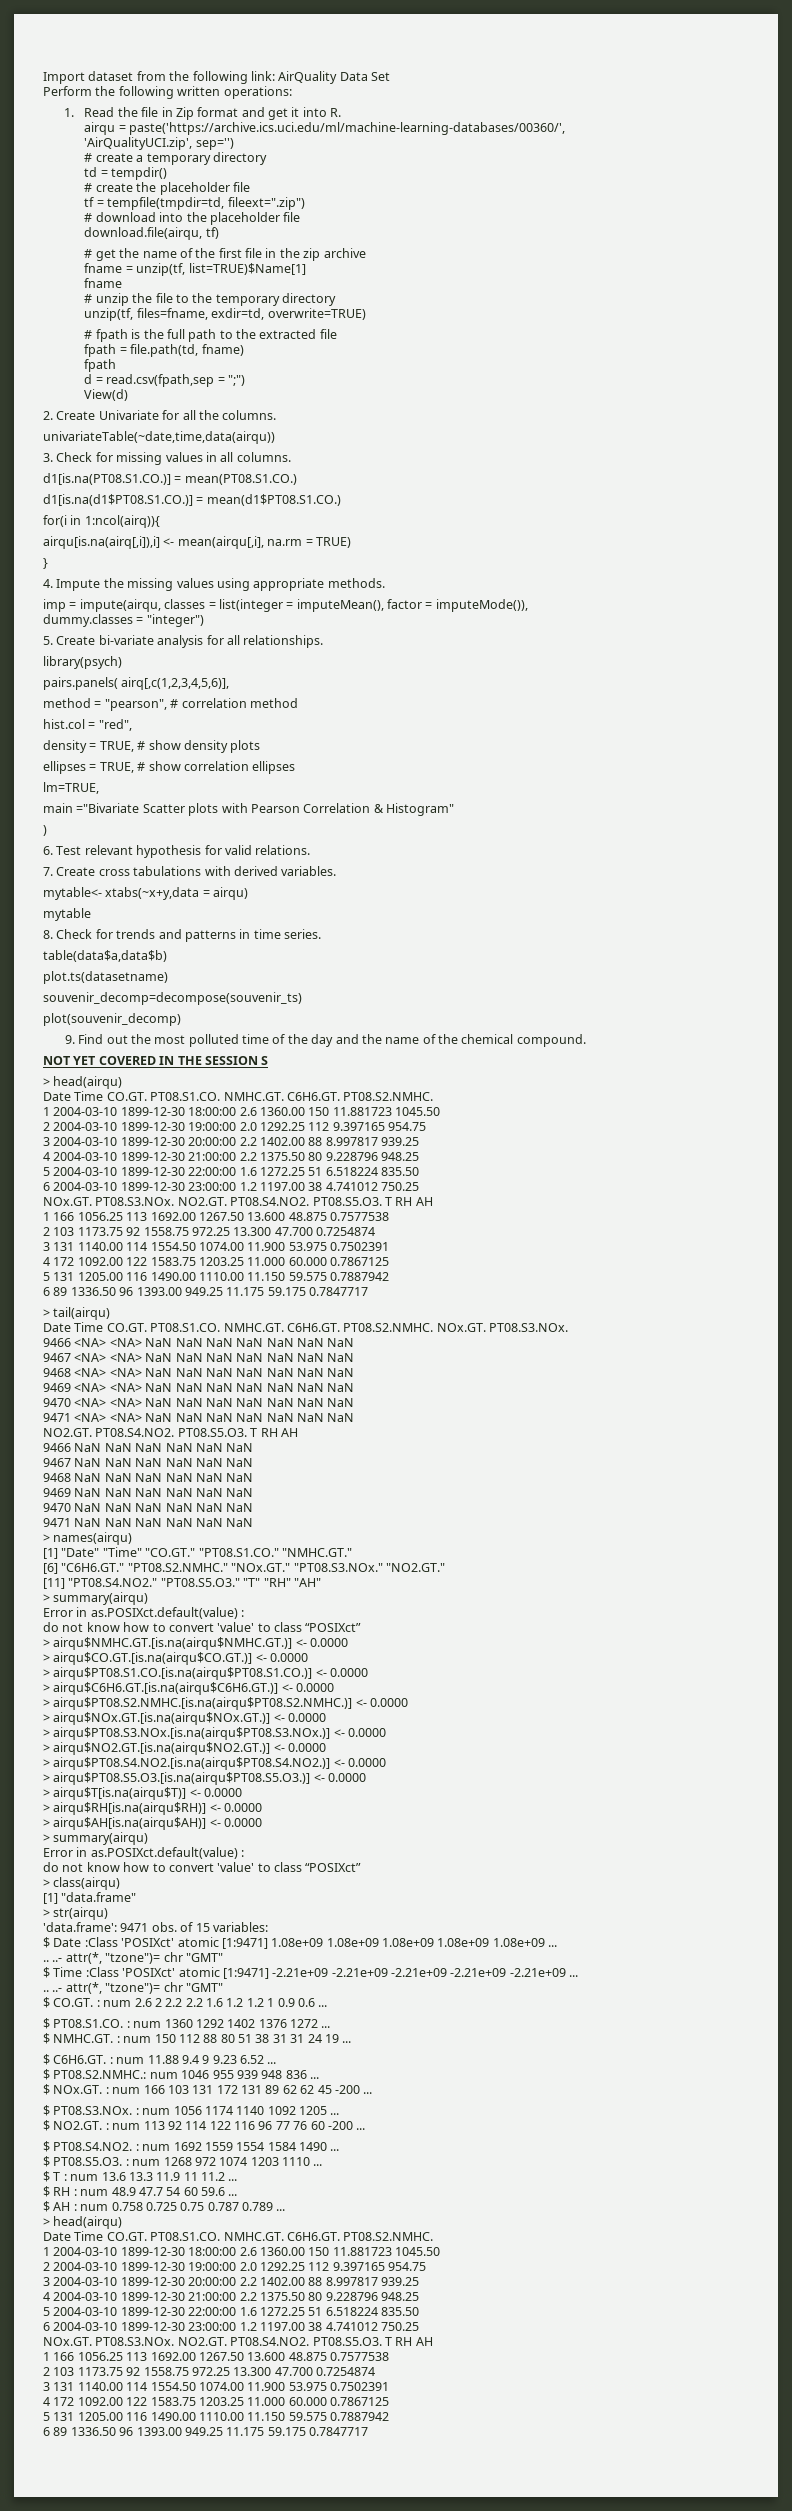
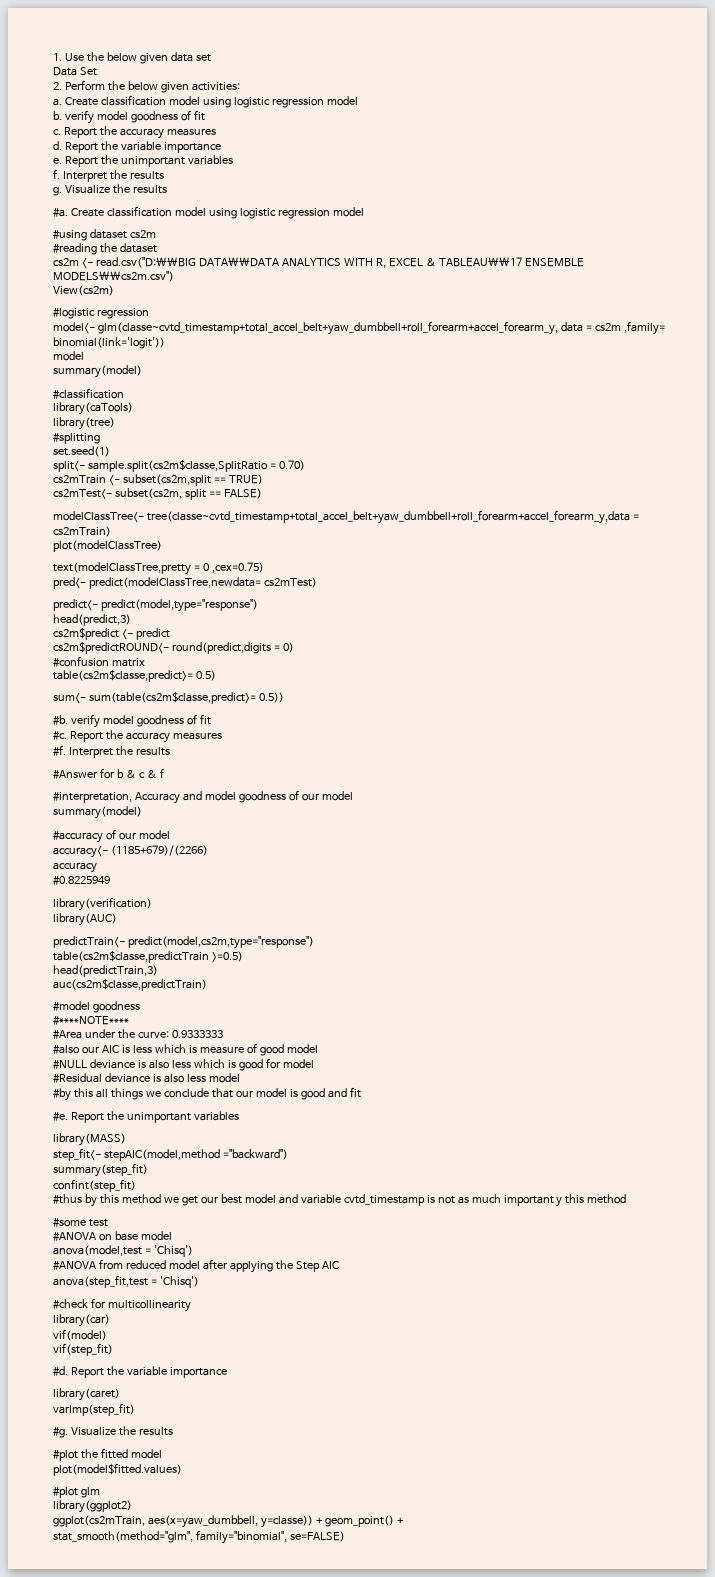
- Import dataset from the following link: AirQuality Data Set
+ 1. Use the below given data set
+ Data Set
- Perform the following written operations:
- 1. Read the file in Zip format and get it into R.
- airqu = paste('https://archive.ics.uci.edu/ml/machine-learning-databases/00360/',
- 'AirQualityUCI.zip', sep='')
- # create a temporary directory
- td = tempdir()
- # create the placeholder file
- tf = tempfile(tmpdir=td, fileext=".zip")
- # download into the placeholder file
- download.file(airqu, tf)
- # get the name of the first file in the zip archive
- fname = unzip(tf, list=TRUE)$Name[1]
- fname
- # unzip the file to the temporary directory
- unzip(tf, files=fname, exdir=td, overwrite=TRUE)
- # fpath is the full path to the extracted file
- fpath = file.path(td, fname)
- fpath
- d = read.csv(fpath,sep = ";")
- View(d)
- 2. Create Univariate for all the columns.
- univariateTable(~date,time,data(airqu))
- 3. Check for missing values in all columns.
- d1[is.na(PT08.S1.CO.)] = mean(PT08.S1.CO.)
- d1[is.na(d1$PT08.S1.CO.)] = mean(d1$PT08.S1.CO.)
- for(i in 1:ncol(airq)){
- airqu[is.na(airq[,i]),i] <- mean(airqu[,i], na.rm = TRUE)
- }
- 4. Impute the missing values using appropriate methods.
- imp = impute(airqu, classes = list(integer = imputeMean(), factor = imputeMode()),
- dummy.classes = "integer")
- 5. Create bi-variate analysis for all relationships.
- library(psych)
- pairs.panels( airq[,c(1,2,3,4,5,6)],
- method = "pearson", # correlation method
- hist.col = "red",
- density = TRUE, # show density plots
- ellipses = TRUE, # show correlation ellipses
- lm=TRUE,
- main ="Bivariate Scatter plots with Pearson Correlation & Histogram"
- )
- 6. Test relevant hypothesis for valid relations.
- 7. Create cross tabulations with derived variables.
- mytable<- xtabs(~x+y,data = airqu)
- mytable
- 8. Check for trends and patterns in time series.
- table(data$a,data$b)
- plot.ts(datasetname)
- souvenir_decomp=decompose(souvenir_ts)
- plot(souvenir_decomp)
- 9. Find out the most polluted time of the day and the name of the chemical compound.
- NOT YET COVERED IN THE SESSION S
- > head(airqu)
- Date Time CO.GT. PT08.S1.CO. NMHC.GT. C6H6.GT. PT08.S2.NMHC.
- 1 2004-03-10 1899-12-30 18:00:00 2.6 1360.00 150 11.881723 1045.50
- 2 2004-03-10 1899-12-30 19:00:00 2.0 1292.25 112 9.397165 954.75
- 3 2004-03-10 1899-12-30 20:00:00 2.2 1402.00 88 8.997817 939.25
- 4 2004-03-10 1899-12-30 21:00:00 2.2 1375.50 80 9.228796 948.25
- 5 2004-03-10 1899-12-30 22:00:00 1.6 1272.25 51 6.518224 835.50
- 6 2004-03-10 1899-12-30 23:00:00 1.2 1197.00 38 4.741012 750.25
- NOx.GT. PT08.S3.NOx. NO2.GT. PT08.S4.NO2. PT08.S5.O3. T RH AH
- 1 166 1056.25 113 1692.00 1267.50 13.600 48.875 0.7577538
- 2 103 1173.75 92 1558.75 972.25 13.300 47.700 0.7254874
- 3 131 1140.00 114 1554.50 1074.00 11.900 53.975 0.7502391
- 4 172 1092.00 122 1583.75 1203.25 11.000 60.000 0.7867125
- 5 131 1205.00 116 1490.00 1110.00 11.150 59.575 0.7887942
- 6 89 1336.50 96 1393.00 949.25 11.175 59.175 0.7847717
- > tail(airqu)
- Date Time CO.GT. PT08.S1.CO. NMHC.GT. C6H6.GT. PT08.S2.NMHC. NOx.GT. PT08.S3.NOx.
- 9466 <NA> <NA> NaN NaN NaN NaN NaN NaN NaN
- 9467 <NA> <NA> NaN NaN NaN NaN NaN NaN NaN
- 9468 <NA> <NA> NaN NaN NaN NaN NaN NaN NaN
- 9469 <NA> <NA> NaN NaN NaN NaN NaN NaN NaN
- 9470 <NA> <NA> NaN NaN NaN NaN NaN NaN NaN
- 9471 <NA> <NA> NaN NaN NaN NaN NaN NaN NaN
- NO2.GT. PT08.S4.NO2. PT08.S5.O3. T RH AH
- 9466 NaN NaN NaN NaN NaN NaN
- 9467 NaN NaN NaN NaN NaN NaN
- 9468 NaN NaN NaN NaN NaN NaN
- 9469 NaN NaN NaN NaN NaN NaN
- 9470 NaN NaN NaN NaN NaN NaN
- 9471 NaN NaN NaN NaN NaN NaN
- > names(airqu)
- [1] "Date" "Time" "CO.GT." "PT08.S1.CO." "NMHC.GT."
- [6] "C6H6.GT." "PT08.S2.NMHC." "NOx.GT." "PT08.S3.NOx." "NO2.GT."
- [11] "PT08.S4.NO2." "PT08.S5.O3." "T" "RH" "AH"
- > summary(airqu)
- Error in as.POSIXct.default(value) :
- do not know how to convert 'value' to class “POSIXct”
- > airqu$NMHC.GT.[is.na(airqu$NMHC.GT.)] <- 0.0000
- > airqu$CO.GT.[is.na(airqu$CO.GT.)] <- 0.0000
- > airqu$PT08.S1.CO.[is.na(airqu$PT08.S1.CO.)] <- 0.0000
- > airqu$C6H6.GT.[is.na(airqu$C6H6.GT.)] <- 0.0000
- > airqu$PT08.S2.NMHC.[is.na(airqu$PT08.S2.NMHC.)] <- 0.0000
- > airqu$NOx.GT.[is.na(airqu$NOx.GT.)] <- 0.0000
- > airqu$PT08.S3.NOx.[is.na(airqu$PT08.S3.NOx.)] <- 0.0000
- > airqu$NO2.GT.[is.na(airqu$NO2.GT.)] <- 0.0000
- > airqu$PT08.S4.NO2.[is.na(airqu$PT08.S4.NO2.)] <- 0.0000
- > airqu$PT08.S5.O3.[is.na(airqu$PT08.S5.O3.)] <- 0.0000
- > airqu$T[is.na(airqu$T)] <- 0.0000
- > airqu$RH[is.na(airqu$RH)] <- 0.0000
- > airqu$AH[is.na(airqu$AH)] <- 0.0000
- > summary(airqu)
- Error in as.POSIXct.default(value) :
- do not know how to convert 'value' to class “POSIXct”
- > class(airqu)
- [1] "data.frame"
- > str(airqu)
- 'data.frame': 9471 obs. of 15 variables:
- $ Date :Class 'POSIXct' atomic [1:9471] 1.08e+09 1.08e+09 1.08e+09 1.08e+09 1.08e+09 ...
- .. ..- attr(*, "tzone")= chr "GMT"
- $ Time :Class 'POSIXct' atomic [1:9471] -2.21e+09 -2.21e+09 -2.21e+09 -2.21e+09 -2.21e+09 ...
- .. ..- attr(*, "tzone")= chr "GMT"
- $ CO.GT. : num 2.6 2 2.2 2.2 1.6 1.2 1.2 1 0.9 0.6 ...
- $ PT08.S1.CO. : num 1360 1292 1402 1376 1272 ...
- $ NMHC.GT. : num 150 112 88 80 51 38 31 31 24 19 ...
- $ C6H6.GT. : num 11.88 9.4 9 9.23 6.52 ...
- $ PT08.S2.NMHC.: num 1046 955 939 948 836 ...
- $ NOx.GT. : num 166 103 131 172 131 89 62 62 45 -200 ...
- $ PT08.S3.NOx. : num 1056 1174 1140 1092 1205 ...
- $ NO2.GT. : num 113 92 114 122 116 96 77 76 60 -200 ...
- $ PT08.S4.NO2. : num 1692 1559 1554 1584 1490 ...
- $ PT08.S5.O3. : num 1268 972 1074 1203 1110 ...
- $ T : num 13.6 13.3 11.9 11 11.2 ...
- $ RH : num 48.9 47.7 54 60 59.6 ...
- $ AH : num 0.758 0.725 0.75 0.787 0.789 ...
- > head(airqu)
- Date Time CO.GT. PT08.S1.CO. NMHC.GT. C6H6.GT. PT08.S2.NMHC.
- 1 2004-03-10 1899-12-30 18:00:00 2.6 1360.00 150 11.881723 1045.50
- 2 2004-03-10 1899-12-30 19:00:00 2.0 1292.25 112 9.397165 954.75
- 3 2004-03-10 1899-12-30 20:00:00 2.2 1402.00 88 8.997817 939.25
- 4 2004-03-10 1899-12-30 21:00:00 2.2 1375.50 80 9.228796 948.25
- 5 2004-03-10 1899-12-30 22:00:00 1.6 1272.25 51 6.518224 835.50
- 6 2004-03-10 1899-12-30 23:00:00 1.2 1197.00 38 4.741012 750.25
- NOx.GT. PT08.S3.NOx. NO2.GT. PT08.S4.NO2. PT08.S5.O3. T RH AH
- 1 166 1056.25 113 1692.00 1267.50 13.600 48.875 0.7577538
- 2 103 1173.75 92 1558.75 972.25 13.300 47.700 0.7254874
- 3 131 1140.00 114 1554.50 1074.00 11.900 53.975 0.7502391
- 4 172 1092.00 122 1583.75 1203.25 11.000 60.000 0.7867125
- 5 131 1205.00 116 1490.00 1110.00 11.150 59.575 0.7887942
- 6 89 1336.50 96 1393.00 949.25 11.175 59.175 0.7847717
+ 2. Perform the below given activities:
+ a. Create classification model using logistic regression model
+ b. verify model goodness of fit
+ c. Report the accuracy measures
+ d. Report the variable importance
+ e. Report the unimportant variables
+ f. Interpret the results
+ g. Visualize the results
+ #a. Create classification model using logistic regression model
+ #using dataset cs2m
+ #reading the dataset
+ cs2m <- read.csv("D:\\BIG DATA\\DATA ANALYTICS WITH R, EXCEL & TABLEAU\\17 ENSEMBLE MODELS\\cs2m.csv")
+ View(cs2m)
+ #logistic regression
+ model<- glm(classe~cvtd_timestamp+total_accel_belt+yaw_dumbbell+roll_forearm+accel_forearm_y, data = cs2m ,family= binomial(link='logit'))
+ model
+ summary(model)
+ #classification
+ library(caTools)
+ library(tree)
+ #splitting
+ set.seed(1)
+ split<- sample.split(cs2m$classe,SplitRatio = 0.70)
+ cs2mTrain <- subset(cs2m,split == TRUE)
+ cs2mTest<- subset(cs2m, split == FALSE)
+ modelClassTree<- tree(classe~cvtd_timestamp+total_accel_belt+yaw_dumbbell+roll_forearm+accel_forearm_y,data = cs2mTrain)
+ plot(modelClassTree)
+ text(modelClassTree,pretty = 0 ,cex=0.75)
+ pred<- predict(modelClassTree,newdata= cs2mTest)
+ predict<- predict(model,type="response")
+ head(predict,3)
+ cs2m$predict <- predict
+ cs2m$predictROUND<- round(predict,digits = 0)
+ #confusion matrix
+ table(cs2m$classe,predict>= 0.5)
+ sum<- sum(table(cs2m$classe,predict>= 0.5))
+ #b. verify model goodness of fit
+ #c. Report the accuracy measures
+ #f. Interpret the results
+ #Answer for b & c & f
+ #interpretation, Accuracy and model goodness of our model
+ summary(model)
+ #accuracy of our model
+ accuracy<- (1185+679)/(2266)
+ accuracy
+ #0.8225949
+ library(verification)
+ library(AUC)
+ predictTrain<- predict(model,cs2m,type="response")
+ table(cs2m$classe,predictTrain >=0.5)
+ head(predictTrain,3)
+ auc(cs2m$classe,predictTrain)
+ #model goodness
+ #****NOTE****
+ #Area under the curve: 0.9333333
+ #also our AIC is less which is measure of good model
+ #NULL deviance is also less which is good for model
+ #Residual deviance is also less model
+ #by this all things we conclude that our model is good and fit
+ #e. Report the unimportant variables
+ library(MASS)
+ step_fit<- stepAIC(model,method ="backward")
+ summary(step_fit)
+ confint(step_fit)
+ #thus by this method we get our best model and variable cvtd_timestamp is not as much important y this method
+ #some test
+ #ANOVA on base model
+ anova(model,test = 'Chisq')
+ #ANOVA from reduced model after applying the Step AIC
+ anova(step_fit,test = 'Chisq')
+ #check for multicollinearity
+ library(car)
+ vif(model)
+ vif(step_fit)
+ #d. Report the variable importance
+ library(caret)
+ varImp(step_fit)
+ #g. Visualize the results
+ #plot the fitted model
+ plot(model$fitted.values)
+ #plot glm
+ library(ggplot2)
+ ggplot(cs2mTrain, aes(x=yaw_dumbbell, y=classe)) + geom_point() +
+ stat_smooth(method="glm", family="binomial", se=FALSE)

